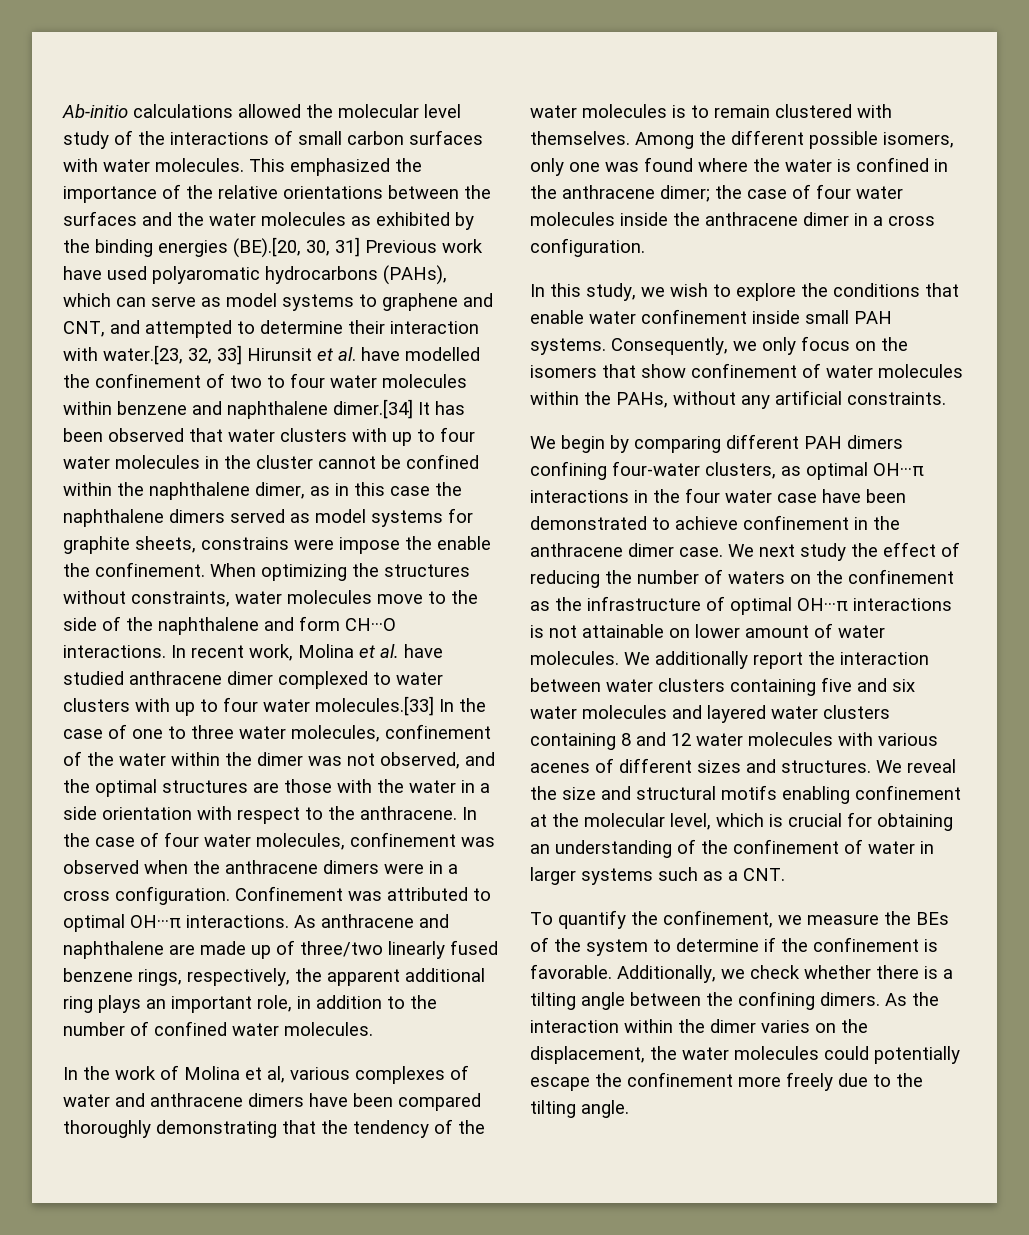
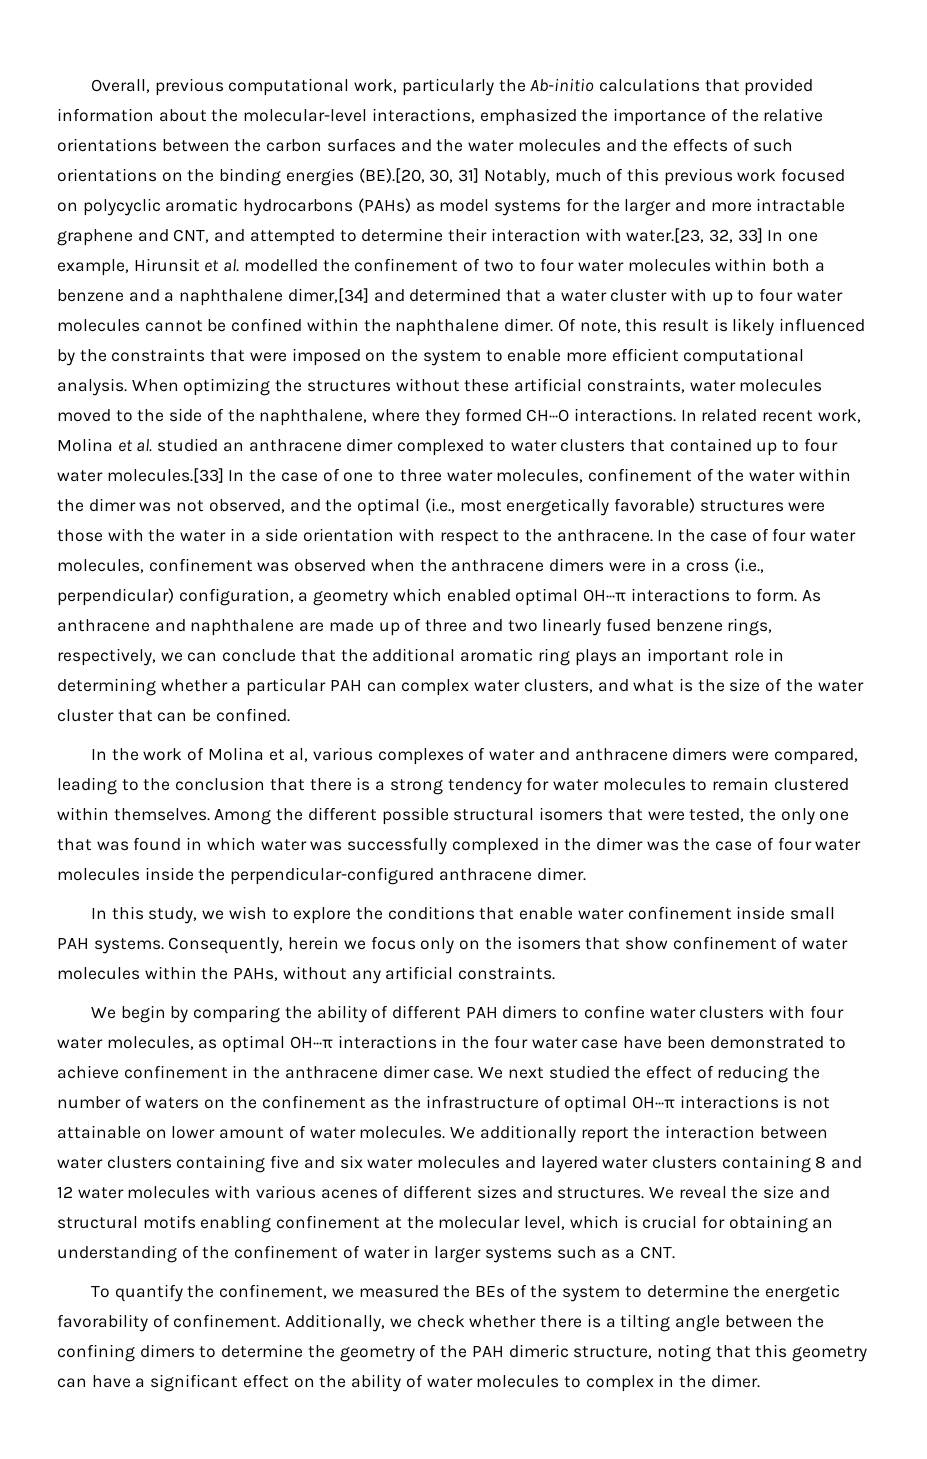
- Ab-initio calculations allowed the molecular level study of the interactions of small carbon surfaces with water molecules. This emphasized the importance of the relative orientations between the surfaces and the water molecules as exhibited by the binding energies (BE).[20, 30, 31] Previous work have used polyaromatic hydrocarbons (PAHs), which can serve as model systems to graphene and CNT, and attempted to determine their interaction with water.[23, 32, 33] Hirunsit et al. have modelled the confinement of two to four water molecules within benzene and naphthalene dimer.[34] It has been observed that water clusters with up to four water molecules in the cluster cannot be confined within the naphthalene dimer, as in this case the naphthalene dimers served as model systems for graphite sheets, constrains were impose the enable the confinement.
+ Overall, previous computational work, particularly the Ab-initio calculations that provided information about the molecular-level interactions, emphasized the importance of the relative orientations between the carbon surfaces and the water molecules and the effects of such orientations on the binding energies (BE).[20, 30, 31] Notably, much of this previous work focused on polycyclic aromatic hydrocarbons (PAHs) as model systems for the larger and more intractable graphene and CNT, and attempted to determine their interaction with water.[23, 32, 33] In one example, Hirunsit et al. modelled the confinement of two to four water molecules within both a benzene and a naphthalene dimer,[34] and determined that a water cluster with up to four water molecules cannot be confined within the naphthalene dimer. Of note, this result is likely influenced by the constraints that were imposed on the system to enable more efficient computational analysis.
- When optimizing the structures without constraints, water molecules move to the side of the naphthalene and form CH···O interactions.
+ When optimizing the structures without these artificial constraints, water molecules moved to the side of the naphthalene, where they formed CH···O interactions.
- In recent work, Molina et al. have studied anthracene dimer complexed to water clusters with up to four water molecules.[33] In the case of one to three water molecules, confinement of the water within the dimer was not observed, and the optimal structures are those with the water in a side orientation with respect to the anthracene.
+ In related recent work, Molina et al. studied an anthracene dimer complexed to water clusters that contained up to four water molecules.[33] In the case of one to three water molecules, confinement of the water within the dimer was not observed, and the optimal (i.e., most energetically favorable) structures were those with the water in a side orientation with respect to the anthracene.
- In the case of four water molecules, confinement was observed when the anthracene dimers were in a cross configuration. Confinement was attributed to optimal OH···π interactions.
+ In the case of four water molecules, confinement was observed when the anthracene dimers were in a cross (i.e., perpendicular) configuration, a geometry which enabled optimal OH···π interactions to form.
- As anthracene and naphthalene are made up of three/two linearly fused benzene rings, respectively, the apparent additional ring plays an important role, in addition to the number of confined water molecules.
+ As anthracene and naphthalene are made up of three and two linearly fused benzene rings, respectively, we can conclude that the additional aromatic ring plays an important role in determining whether a particular PAH can complex water clusters, and what is the size of the water cluster that can be confined.
- In the work of Molina et al, various complexes of water and anthracene dimers have been compared thoroughly demonstrating that the tendency of the water molecules is to remain clustered with themselves.
+ In the work of Molina et al, various complexes of water and anthracene dimers were compared, leading to the conclusion that there is a strong tendency for water molecules to remain clustered within themselves.
- Among the different possible isomers, only one was found where the water is confined in the anthracene dimer; the case of four water molecules inside the anthracene dimer in a cross configuration.
+ Among the different possible structural isomers that were tested, the only one that was found in which water was successfully complexed in the dimer was the case of four water molecules inside the perpendicular-configured anthracene dimer.
- Consequently, we only focus on the isomers that show confinement of water molecules within the PAHs, without any artificial constraints.
+ Consequently, herein we focus only on the isomers that show confinement of water molecules within the PAHs, without any artificial constraints.
- We begin by comparing different PAH dimers confining four-water clusters, as optimal OH···π interactions in the four water case have been demonstrated to achieve confinement in the anthracene dimer case.
+ We begin by comparing the ability of different PAH dimers to confine water clusters with four water molecules, as optimal OH···π interactions in the four water case have been demonstrated to achieve confinement in the anthracene dimer case.
- We next study the effect of reducing the number of waters on the confinement as the infrastructure of optimal OH···π interactions is not attainable on lower amount of water molecules.
+ We next studied the effect of reducing the number of waters on the confinement as the infrastructure of optimal OH···π interactions is not attainable on lower amount of water molecules.
- To quantify the confinement, we measure the BEs of the system to determine if the confinement is favorable.
+ To quantify the confinement, we measured the BEs of the system to determine the energetic favorability of confinement.
- Additionally, we check whether there is a tilting angle between the confining dimers. As the interaction within the dimer varies on the displacement, the water molecules could potentially escape the confinement more freely due to the tilting angle.
+ Additionally, we check whether there is a tilting angle between the confining dimers to determine the geometry of the PAH dimeric structure, noting that this geometry can have a significant effect on the ability of water molecules to complex in the dimer.

